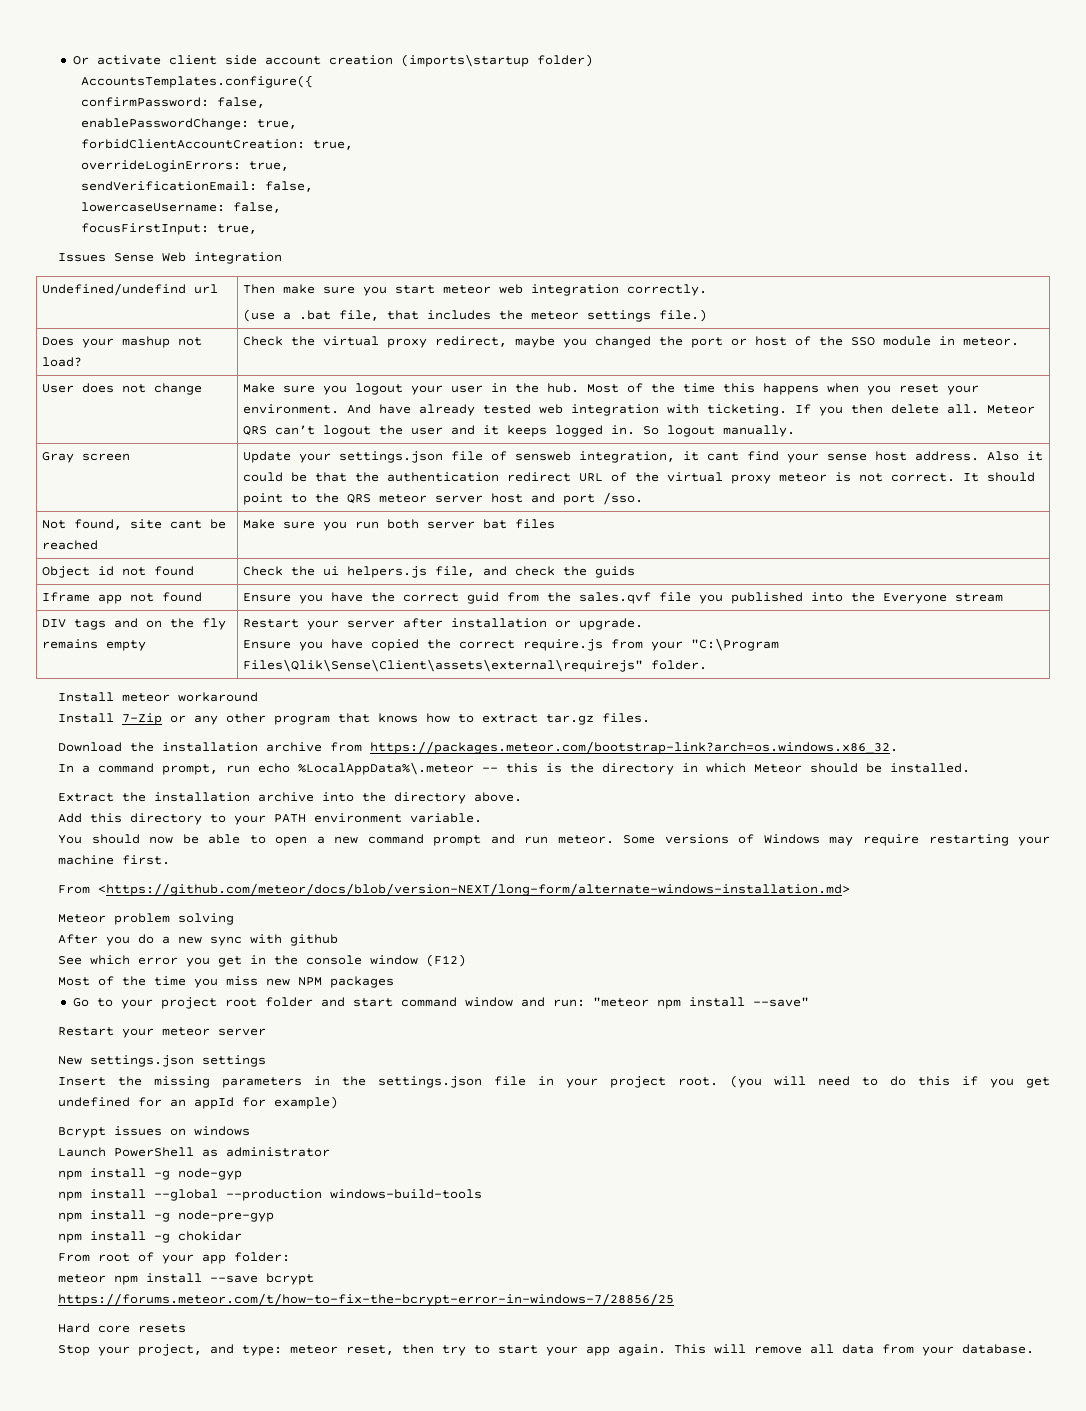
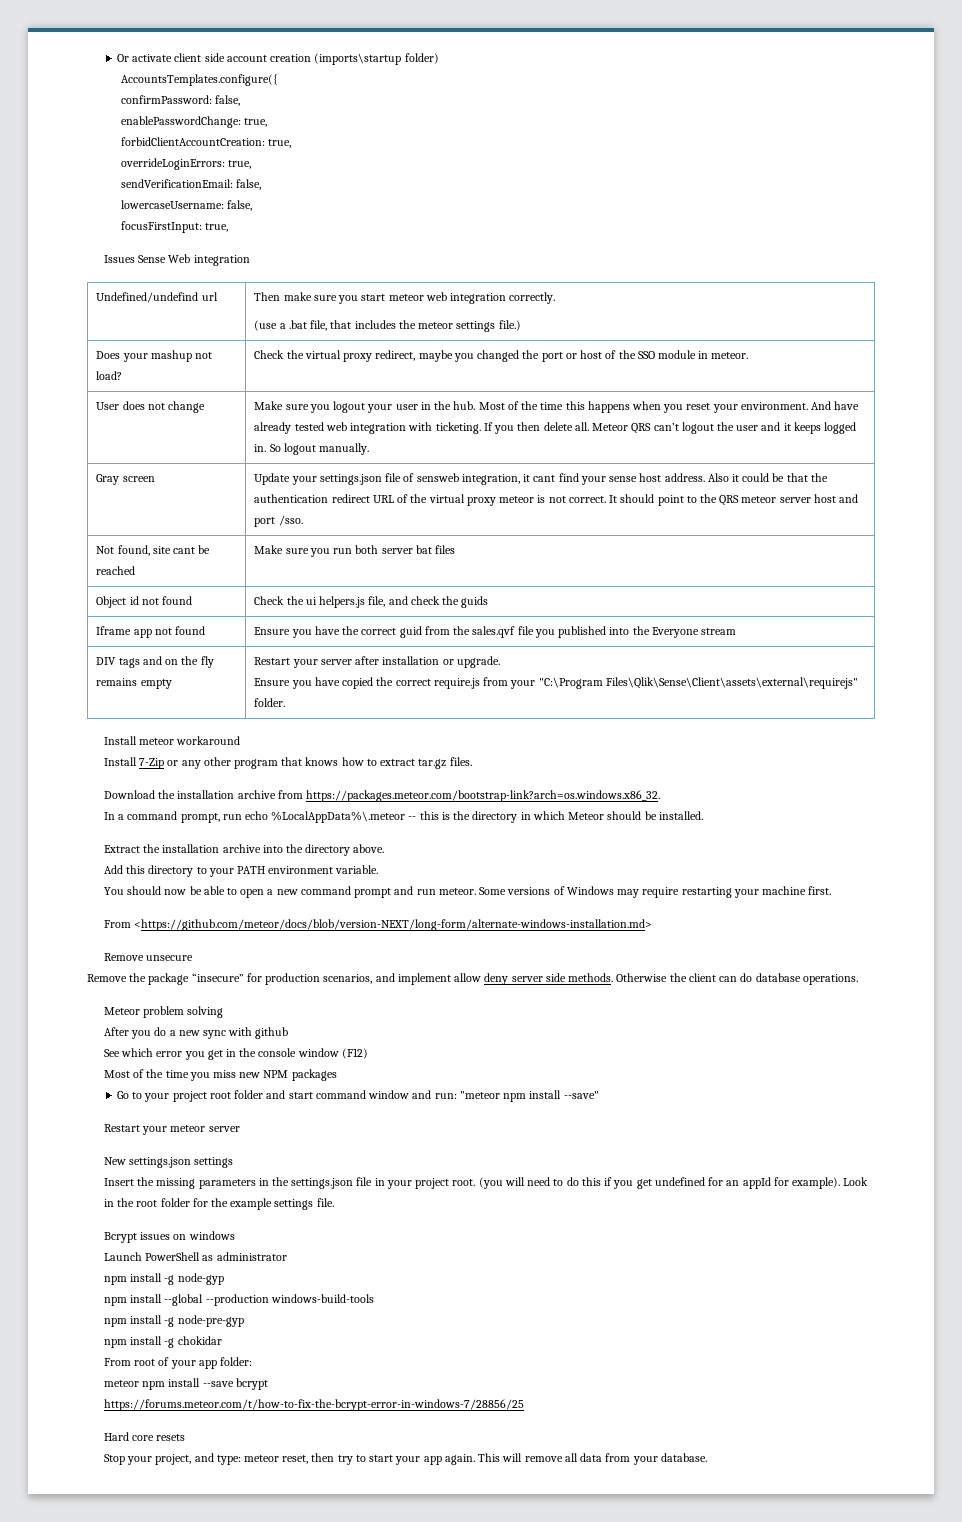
+ Remove unsecure
+ Remove the package “insecure” for production scenarios, and implement allow deny server side methods. Otherwise the client can do database operations.
- (you will need to do this if you get undefined for an appId for example)
+ (you will need to do this if you get undefined for an appId for example). Look in the root folder for the example settings file.

